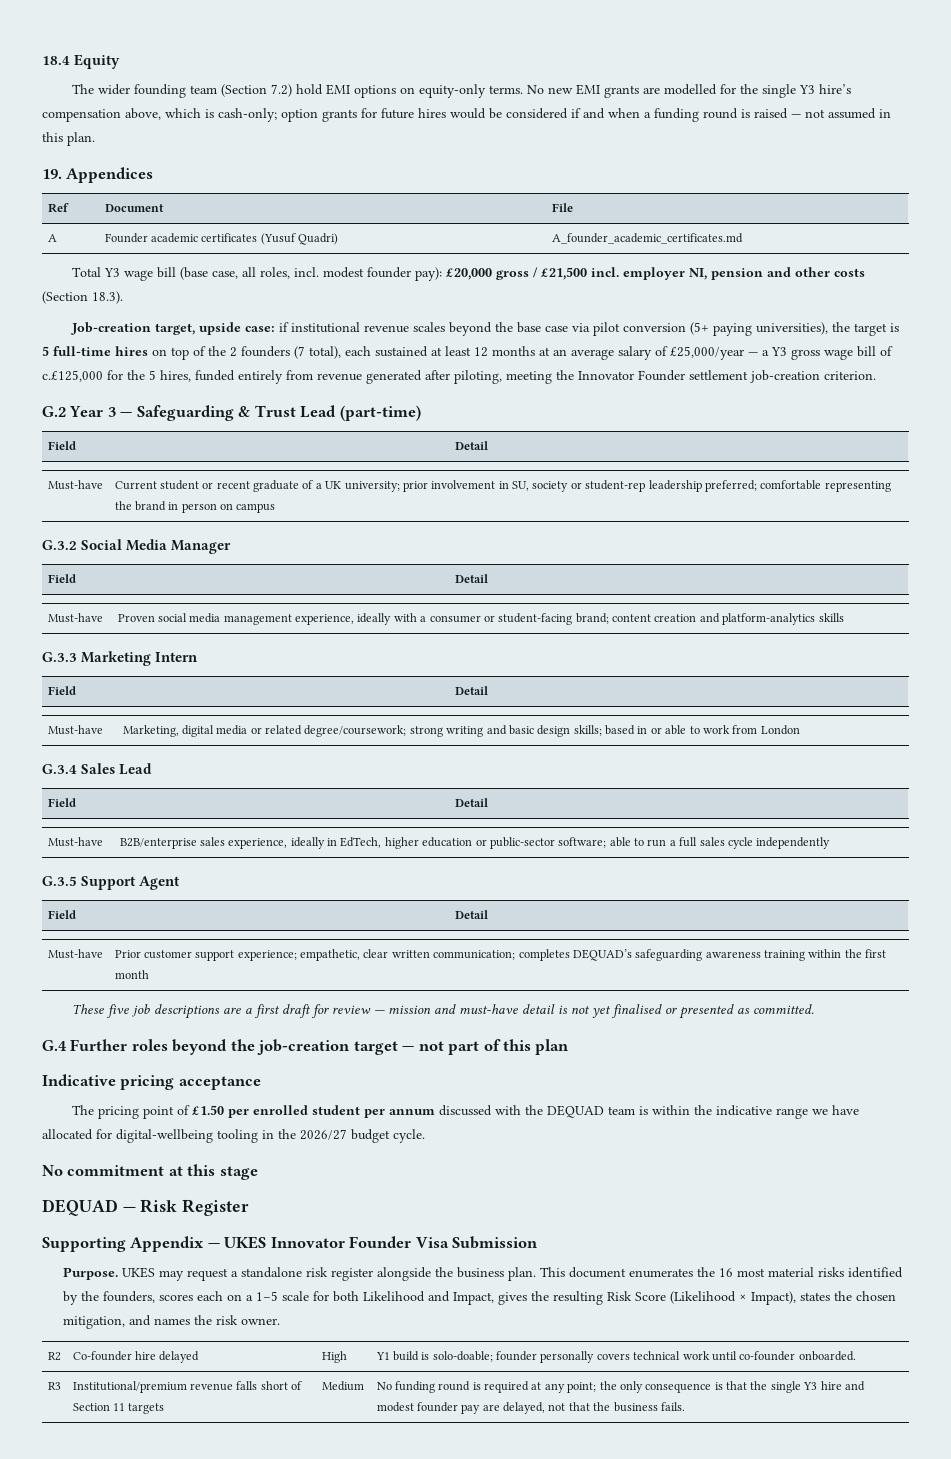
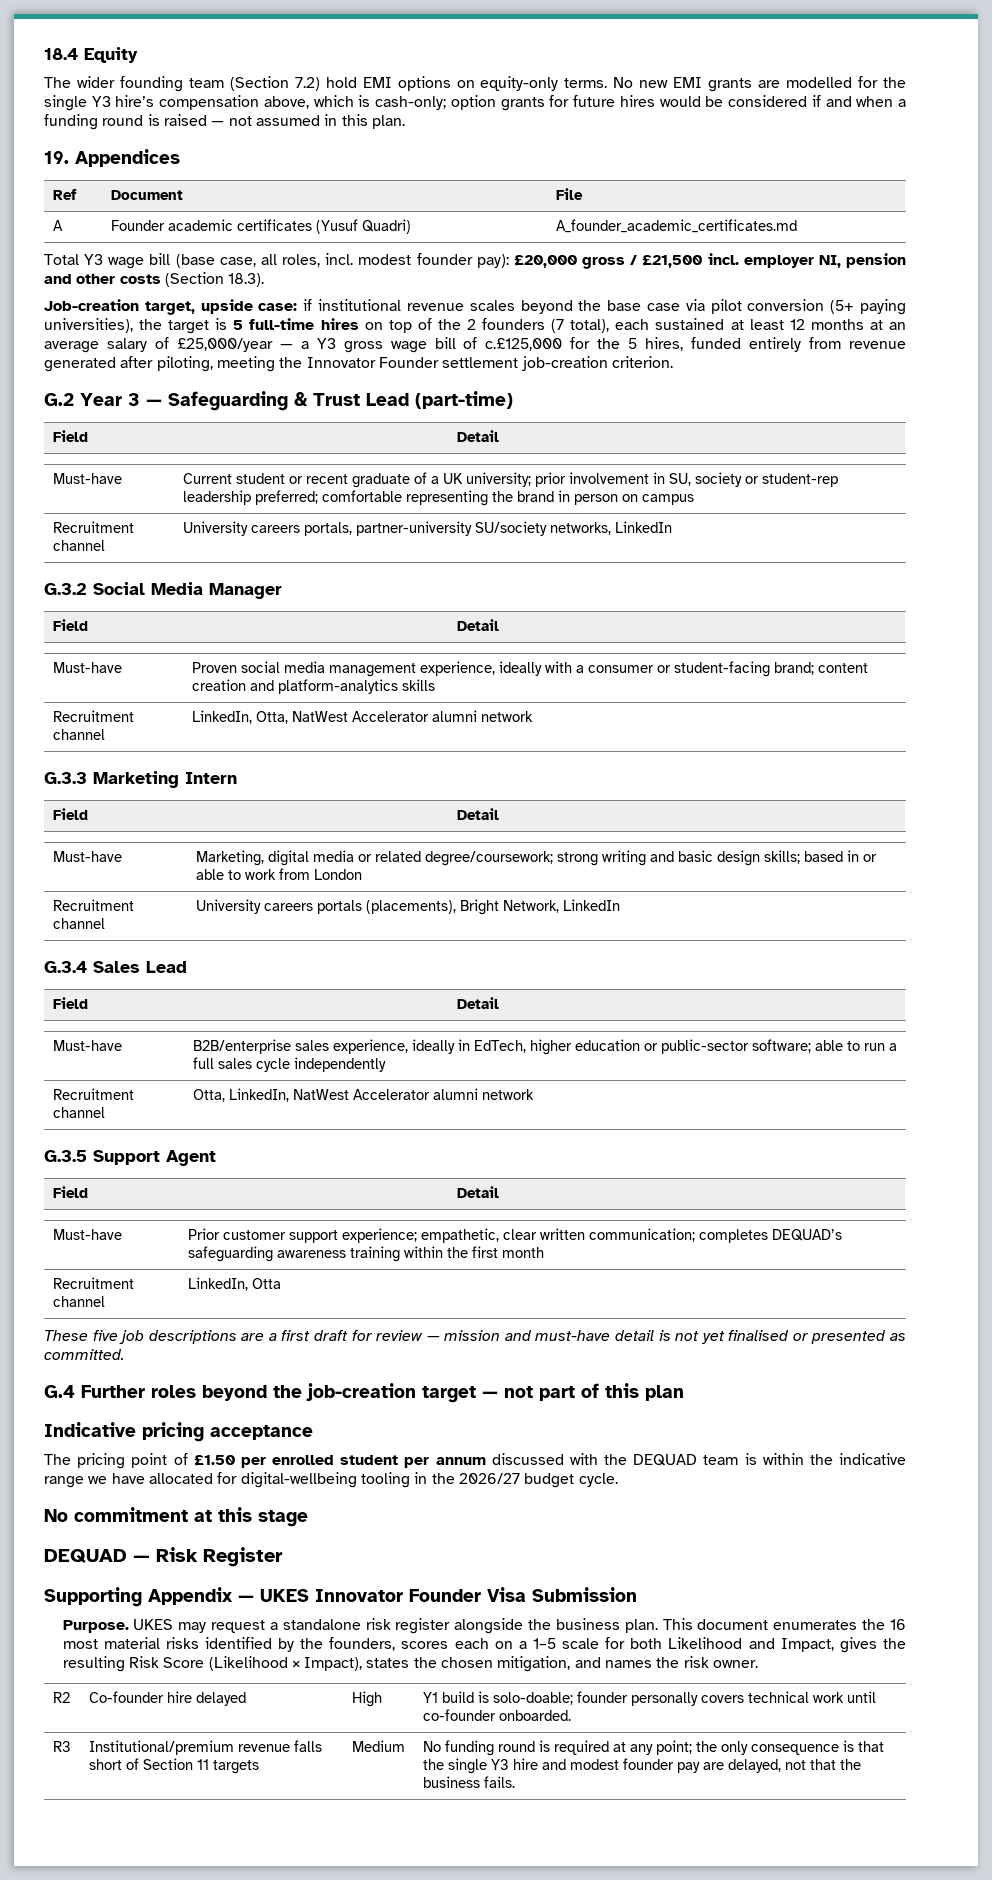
+ Recruitment channel | University careers portals, partner-university SU/society networks, LinkedIn
+ Recruitment channel | LinkedIn, Otta, NatWest Accelerator alumni network
+ Recruitment channel | University careers portals (placements), Bright Network, LinkedIn
+ Recruitment channel | Otta, LinkedIn, NatWest Accelerator alumni network
+ Recruitment channel | LinkedIn, Otta

